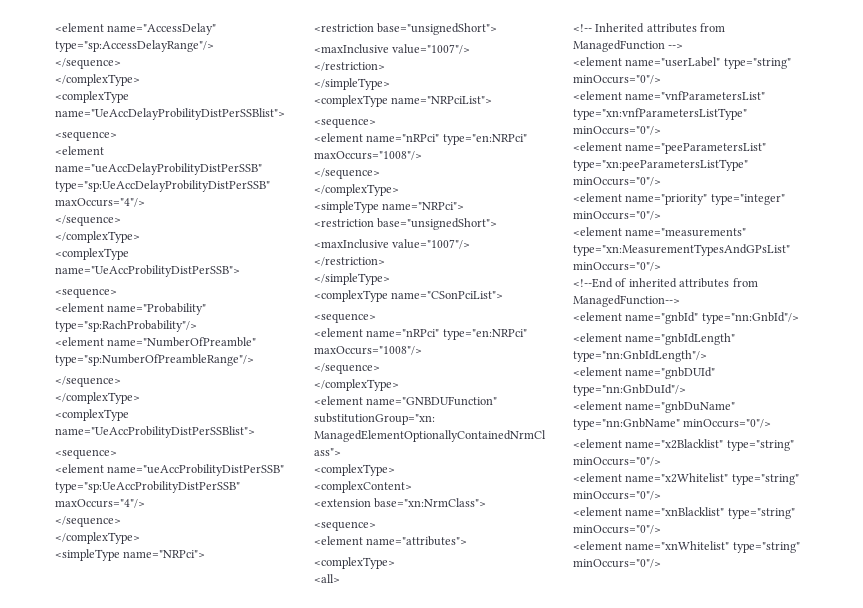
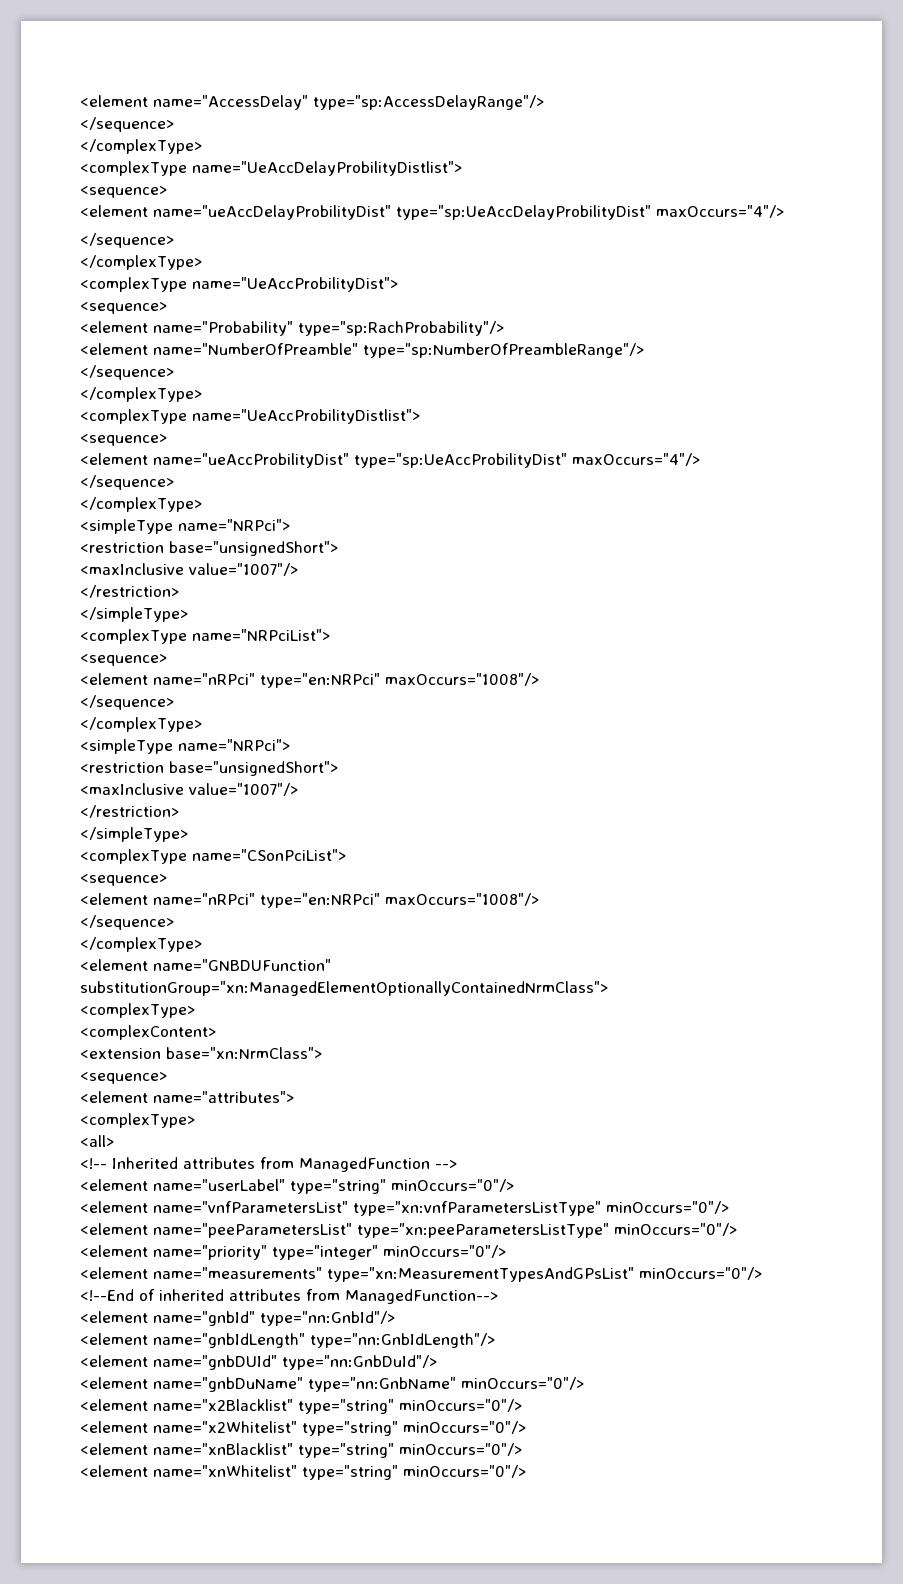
- <complexType name="UeAccDelayProbilityDistPerSSBlist">
+ <complexType name="UeAccDelayProbilityDistlist">
  <sequence>
- <element name="ueAccDelayProbilityDistPerSSB" type="sp:UeAccDelayProbilityDistPerSSB" maxOccurs="4"/>
+ <element name="ueAccDelayProbilityDist" type="sp:UeAccDelayProbilityDist" maxOccurs="4"/>
- <complexType name="UeAccProbilityDistPerSSB">
+ <complexType name="UeAccProbilityDist">
- <complexType name="UeAccProbilityDistPerSSBlist">
+ <complexType name="UeAccProbilityDistlist">
  <sequence>
- <element name="ueAccProbilityDistPerSSB" type="sp:UeAccProbilityDistPerSSB" maxOccurs="4"/>
+ <element name="ueAccProbilityDist" type="sp:UeAccProbilityDist" maxOccurs="4"/>

